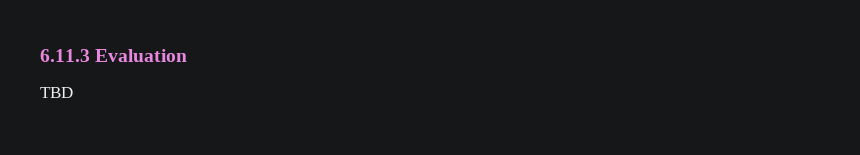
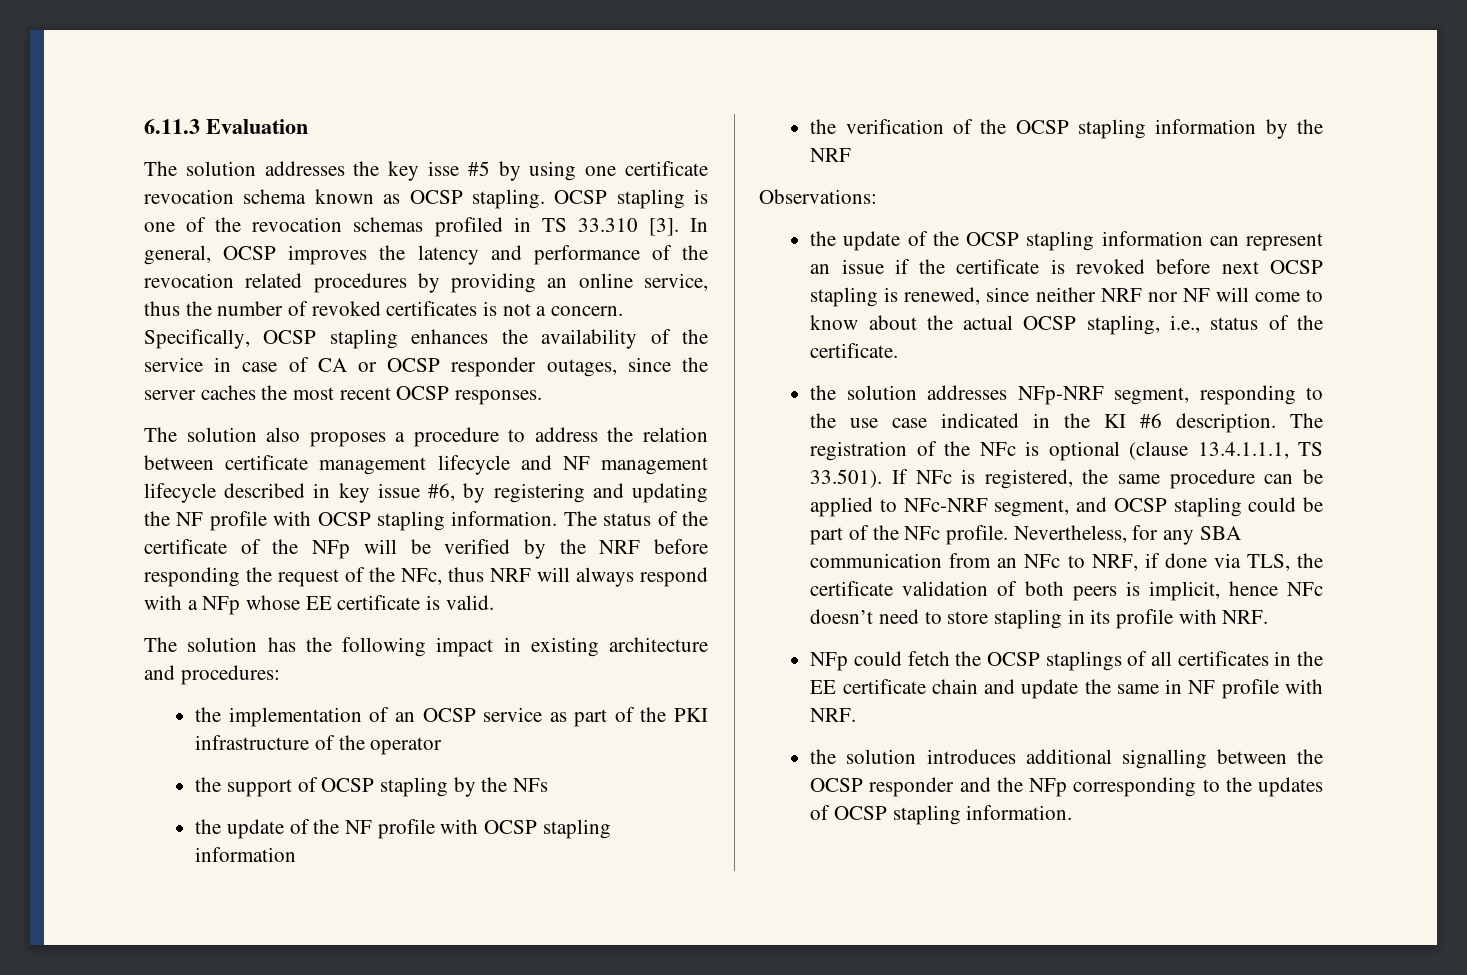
- TBD
+ The solution addresses the key isse #5 by using one certificate revocation schema known as OCSP stapling. OCSP stapling is one of the revocation schemas profiled in TS 33.310 [3]. In general, OCSP improves the latency and performance of the revocation related procedures by providing an online service, thus the number of revoked certificates is not a concern. Specifically, OCSP stapling enhances the availability of the service in case of CA or OCSP responder outages, since the server caches the most recent OCSP responses.
+ The solution also proposes a procedure to address the relation between certificate management lifecycle and NF management lifecycle described in key issue #6, by registering and updating the NF profile with OCSP stapling information. The status of the certificate of the NFp will be verified by the NRF before responding the request of the NFc, thus NRF will always respond with a NFp whose EE certificate is valid.
+ The solution has the following impact in existing architecture and procedures:
+ the implementation of an OCSP service as part of the PKI infrastructure of the operator
+ the support of OCSP stapling by the NFs
+ the update of the NF profile with OCSP stapling information
+ the verification of the OCSP stapling information by the NRF
+ Observations:
+ the update of the OCSP stapling information can represent an issue if the certificate is revoked before next OCSP stapling is renewed, since neither NRF nor NF will come to know about the actual OCSP stapling, i.e., status of the certificate.
+ the solution addresses NFp-NRF segment, responding to the use case indicated in the KI #6 description. The registration of the NFc is optional (clause 13.4.1.1.1, TS 33.501). If NFc is registered, the same procedure can be applied to NFc-NRF segment, and OCSP stapling could be part of the NFc profile. Nevertheless, for any SBA communication from an NFc to NRF, if done via TLS, the certificate validation of both peers is implicit, hence NFc doesn’t need to store stapling in its profile with NRF.
+ NFp could fetch the OCSP staplings of all certificates in the EE certificate chain and update the same in NF profile with NRF.
+ the solution introduces additional signalling between the OCSP responder and the NFp corresponding to the updates of OCSP stapling information.

